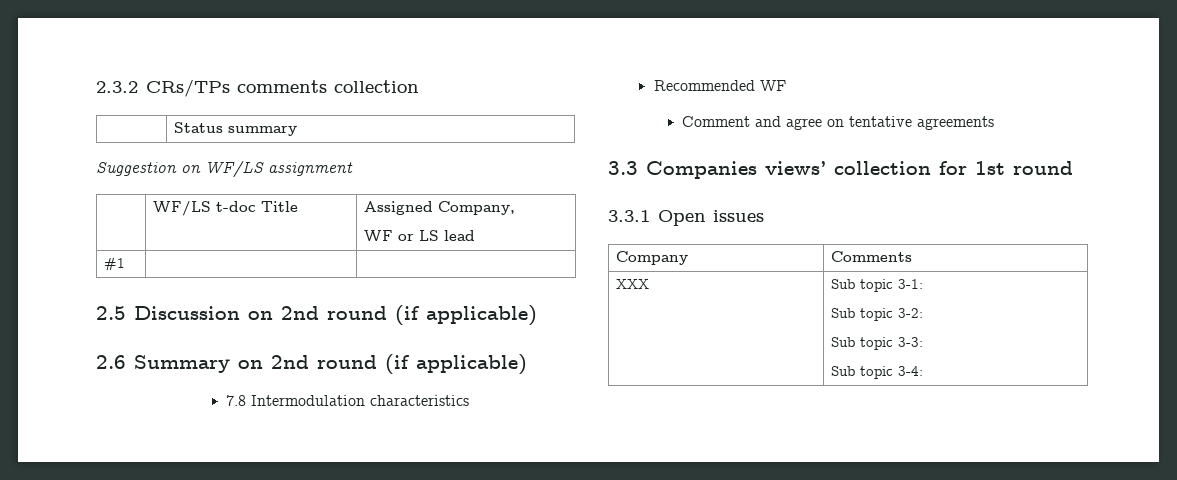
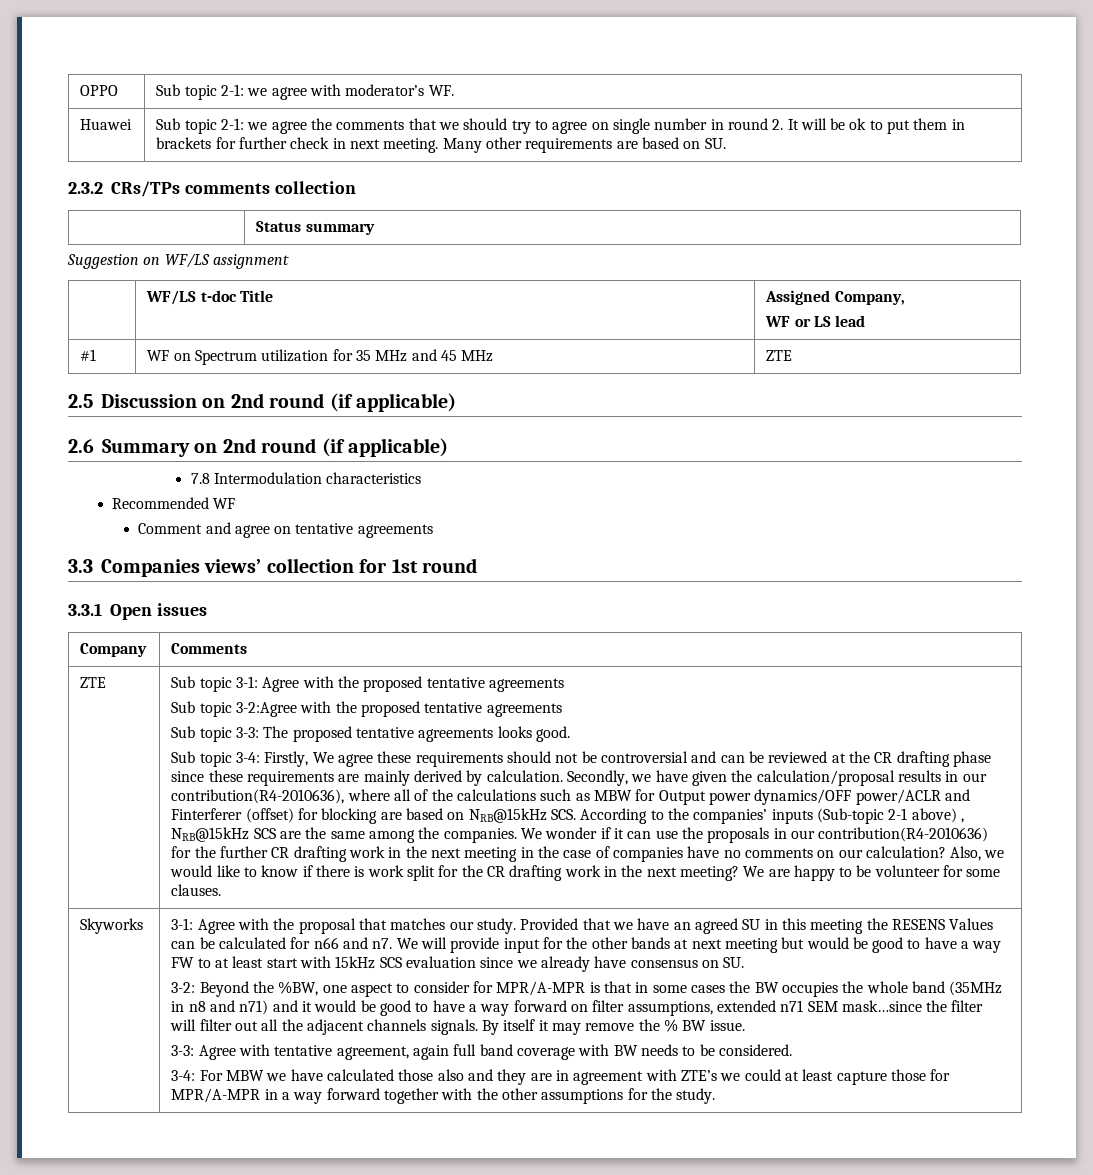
+ OPPO | Sub topic 2-1: we agree with moderator’s WF.
+ Huawei | Sub topic 2-1: we agree the comments that we should try to agree on single number in round 2. It will be ok to put them in brackets for further check in next meeting. Many other requirements are based on SU.
- #1 | |
+ #1 | WF on Spectrum utilization for 35 MHz and 45 MHz | ZTE
  Company | Comments
- XXX
+ ZTE
- Sub topic 3-1:
- Sub topic 3-2:
- Sub topic 3-3:
- Sub topic 3-4:
+ Sub topic 3-1: Agree with the proposed tentative agreements
+ Sub topic 3-2:Agree with the proposed tentative agreements
+ Sub topic 3-3: The proposed tentative agreements looks good.
+ Sub topic 3-4: Firstly, We agree these requirements should not be controversial and can be reviewed at the CR drafting phase since these requirements are mainly derived by calculation. Secondly, we have given the calculation/proposal results in our contribution(R4-2010636), where all of the calculations such as MBW for Output power dynamics/OFF power/ACLR and Finterferer (offset) for blocking are based on NRB@15kHz SCS. According to the companies’ inputs (Sub-topic 2-1 above) , NRB@15kHz SCS are the same among the companies. We wonder if it can use the proposals in our contribution(R4-2010636) for the further CR drafting work in the next meeting in the case of companies have no comments on our calculation? Also, we would like to know if there is work split for the CR drafting work in the next meeting? We are happy to be volunteer for some clauses.
+ Skyworks | 3-1: Agree with the proposal that matches our study. Provided that we have an agreed SU in this meeting the RESENS Values can be calculated for n66 and n7. We will provide input for the other bands at next meeting but would be good to have a way FW to at least start with 15kHz SCS evaluation since we already have consensus on SU.
+ 3-2: Beyond the %BW, one aspect to consider for MPR/A-MPR is that in some cases the BW occupies the whole band (35MHz in n8 and n71) and it would be good to have a way forward on filter assumptions, extended n71 SEM mask…since the filter will filter out all the adjacent channels signals. By itself it may remove the % BW issue.
+ 3-3: Agree with tentative agreement, again full band coverage with BW needs to be considered.
+ 3-4: For MBW we have calculated those also and they are in agreement with ZTE’s we could at least capture those for MPR/A-MPR in a way forward together with the other assumptions for the study.

